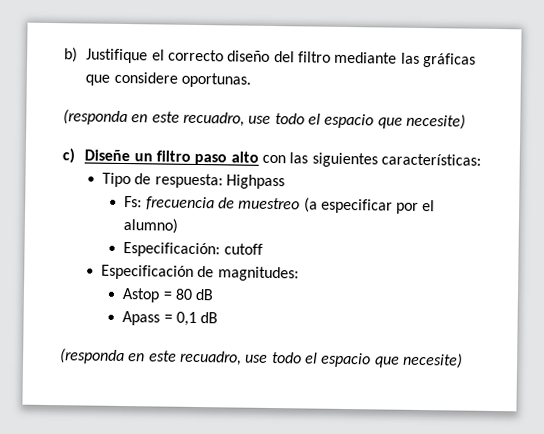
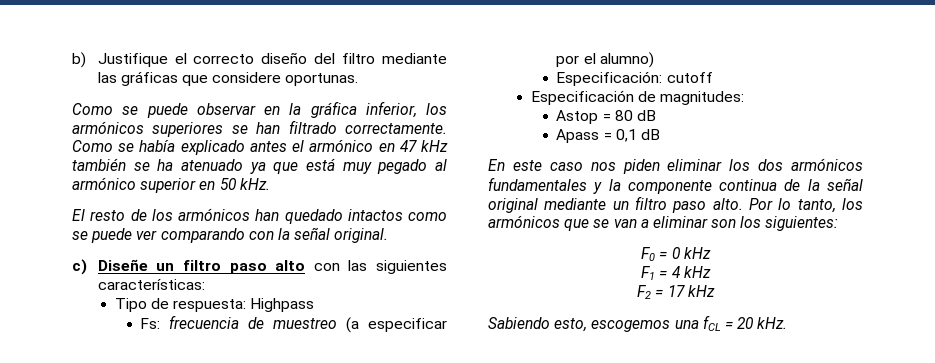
  b) Justifique el correcto diseño del filtro mediante las gráficas que considere oportunas.
- (responda en este recuadro, use todo el espacio que necesite)
+ Como se puede observar en la gráfica inferior, los armónicos superiores se han filtrado correctamente. Como se había explicado antes el armónico en 47 kHz también se ha atenuado ya que está muy pegado al armónico superior en 50 kHz.
+ El resto de los armónicos han quedado intactos como se puede ver comparando con la señal original.
  Apass = 0,1 dB
- (responda en este recuadro, use todo el espacio que necesite)
+ En este caso nos piden eliminar los dos armónicos fundamentales y la componente continua de la señal original mediante un filtro paso alto. Por lo tanto, los armónicos que se van a eliminar son los siguientes:
+ F0 = 0 kHz
+ F1 = 4 kHz
+ F2 = 17 kHz
+ Sabiendo esto, escogemos una fCL = 20 kHz.

